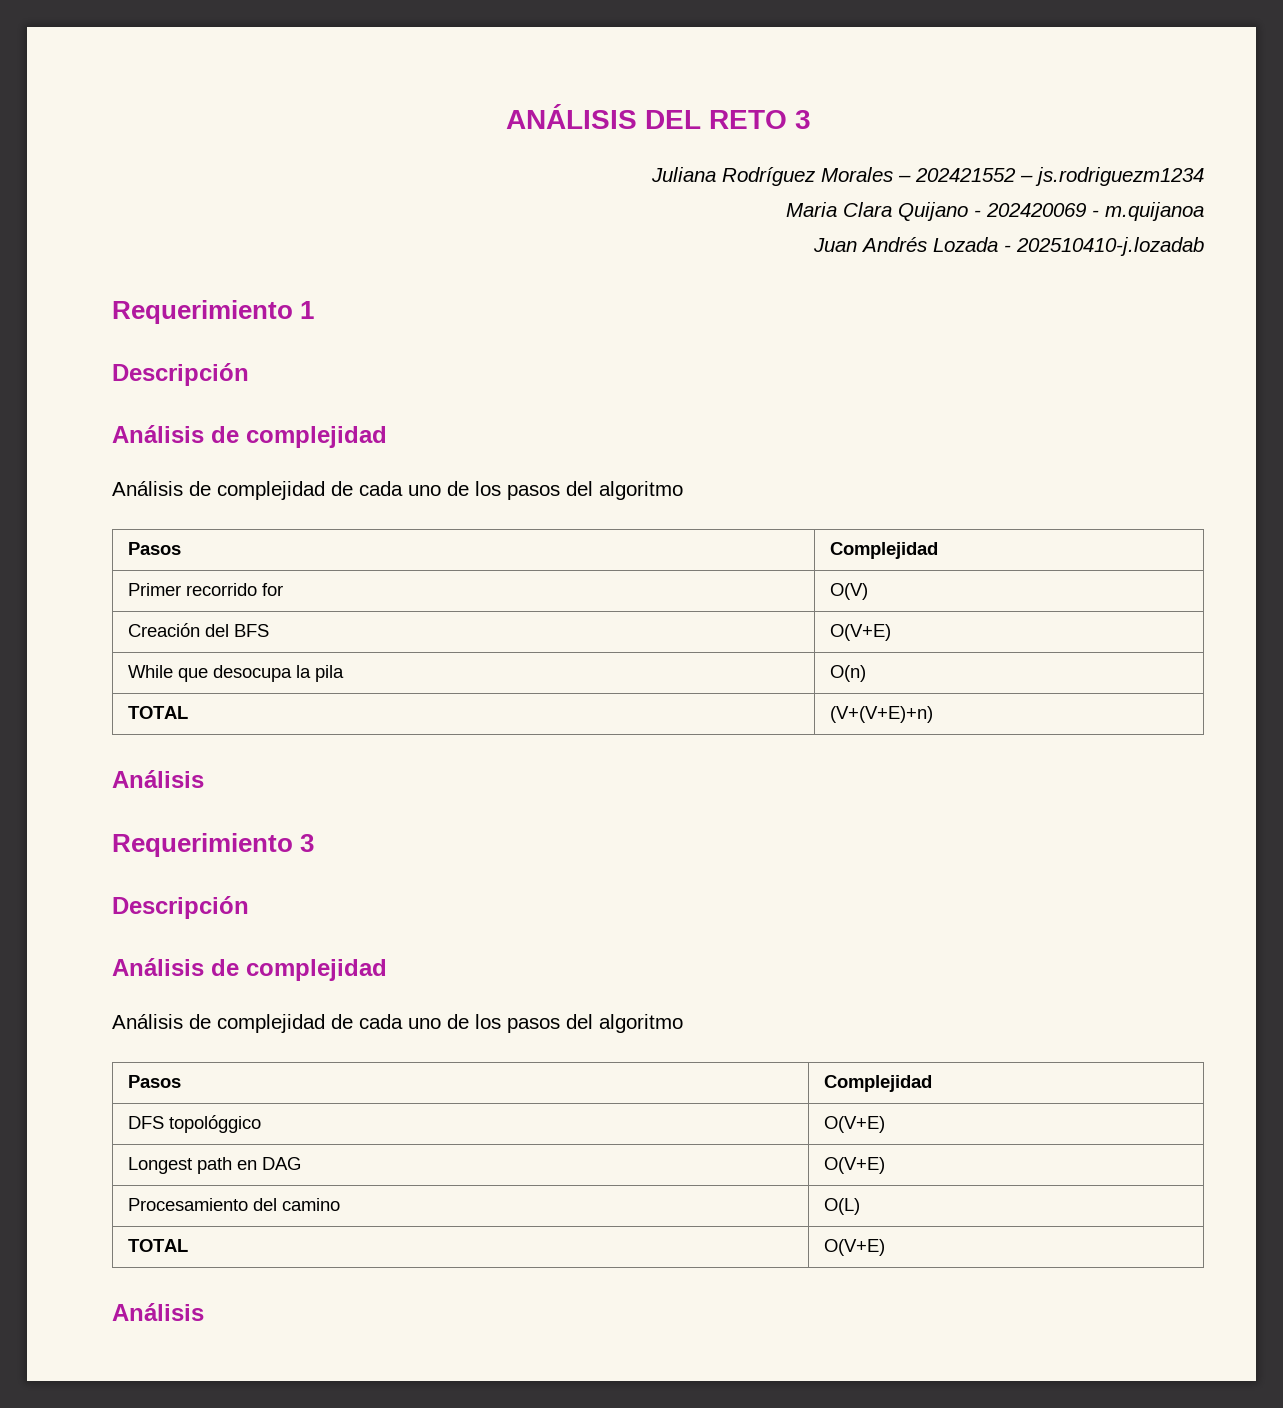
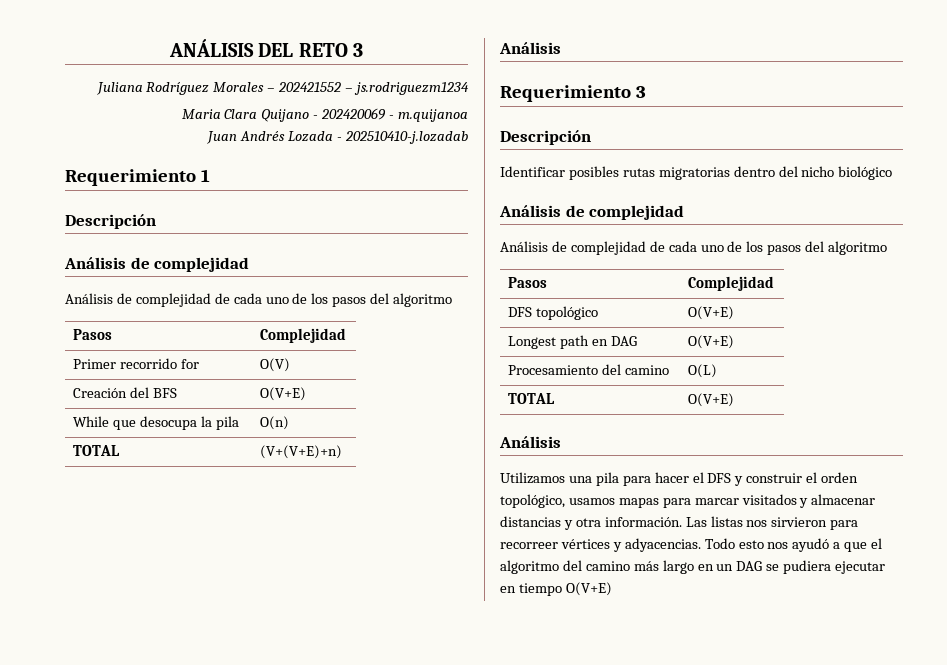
+ Identificar posibles rutas migratorias dentro del nicho biológico
- DFS topológgico | O(V+E)
+ DFS topológico | O(V+E)
+ Utilizamos una pila para hacer el DFS y construir el orden topológico, usamos mapas para marcar visitados y almacenar distancias y otra información. Las listas nos sirvieron para recorreer vértices y adyacencias. Todo esto nos ayudó a que el algoritmo del camino más largo en un DAG se pudiera ejecutar en tiempo O(V+E)

